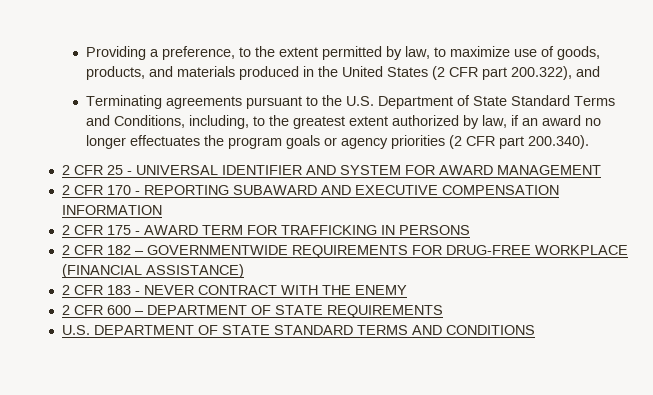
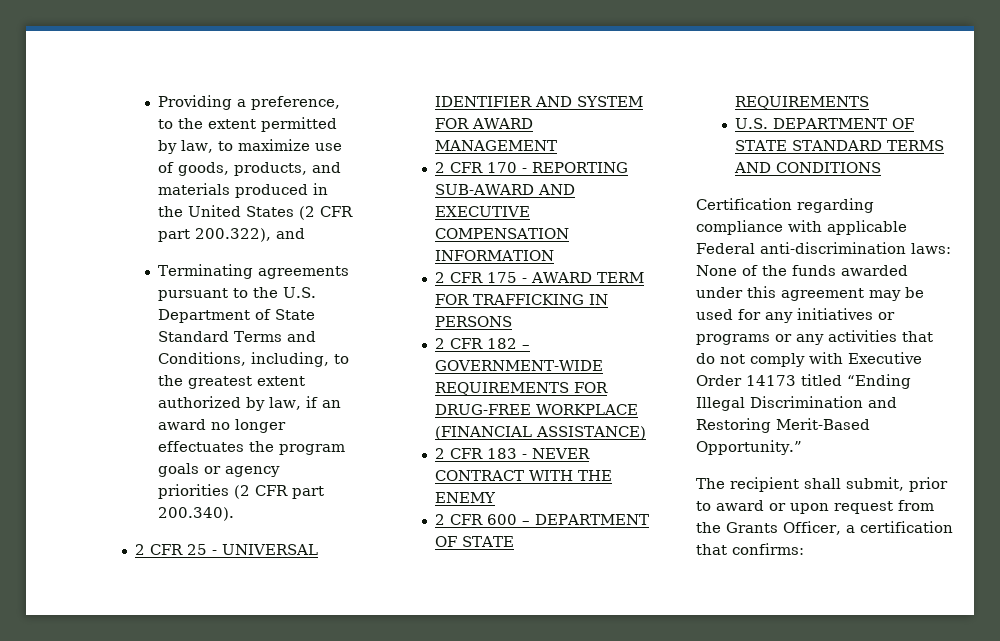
- 2 CFR 170 - REPORTING SUBAWARD AND EXECUTIVE COMPENSATION INFORMATION
+ 2 CFR 170 - REPORTING SUB-AWARD AND EXECUTIVE COMPENSATION INFORMATION
- 2 CFR 182 – GOVERNMENTWIDE REQUIREMENTS FOR DRUG-FREE WORKPLACE (FINANCIAL ASSISTANCE)
+ 2 CFR 182 – GOVERNMENT-WIDE REQUIREMENTS FOR DRUG-FREE WORKPLACE (FINANCIAL ASSISTANCE)
+ Certification regarding compliance with applicable Federal anti-discrimination laws: None of the funds awarded under this agreement may be used for any initiatives or programs or any activities that do not comply with Executive Order 14173 titled “Ending Illegal Discrimination and Restoring Merit-Based Opportunity.”
+ The recipient shall submit, prior to award or upon request from the Grants Officer, a certification that confirms:

